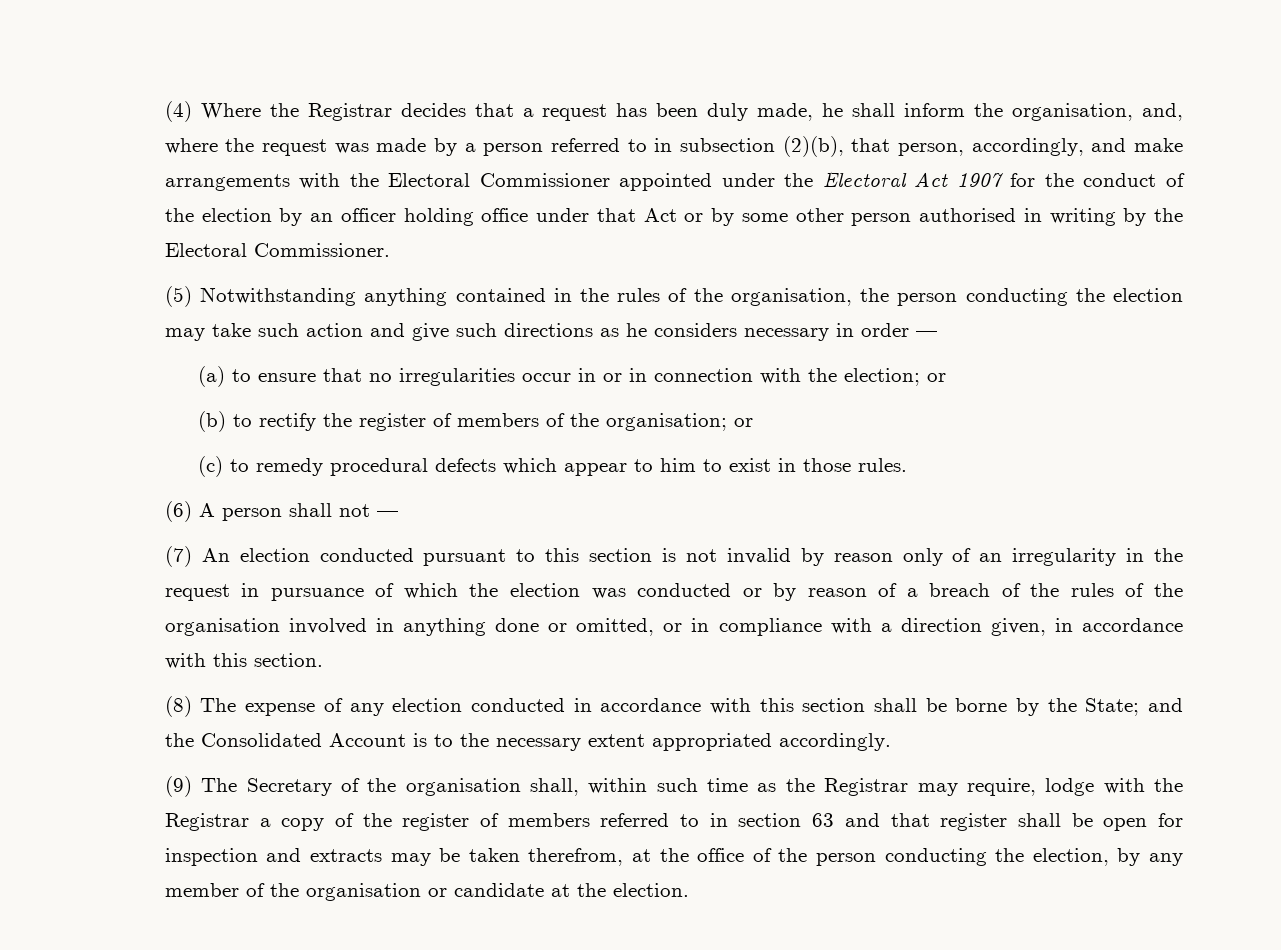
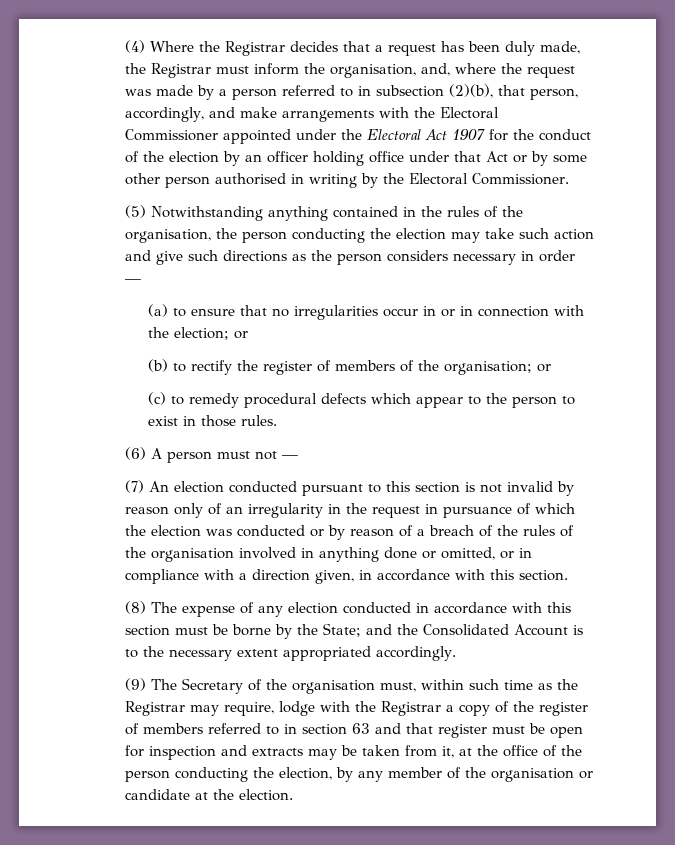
- (4) Where the Registrar decides that a request has been duly made, he shall inform the organisation, and, where the request was made by a person referred to in subsection (2)(b), that person, accordingly, and make arrangements with the Electoral Commissioner appointed under the Electoral Act 1907 for the conduct of the election by an officer holding office under that Act or by some other person authorised in writing by the Electoral Commissioner.
+ (4) Where the Registrar decides that a request has been duly made, the Registrar must inform the organisation, and, where the request was made by a person referred to in subsection (2)(b), that person, accordingly, and make arrangements with the Electoral Commissioner appointed under the Electoral Act 1907 for the conduct of the election by an officer holding office under that Act or by some other person authorised in writing by the Electoral Commissioner.
- (5) Notwithstanding anything contained in the rules of the organisation, the person conducting the election may take such action and give such directions as he considers necessary in order —
+ (5) Notwithstanding anything contained in the rules of the organisation, the person conducting the election may take such action and give such directions as the person considers necessary in order —
- (c) to remedy procedural defects which appear to him to exist in those rules.
+ (c) to remedy procedural defects which appear to the person to exist in those rules.
- (6) A person shall not —
+ (6) A person must not —
- (8) The expense of any election conducted in accordance with this section shall be borne by the State; and the Consolidated Account is to the necessary extent appropriated accordingly.
+ (8) The expense of any election conducted in accordance with this section must be borne by the State; and the Consolidated Account is to the necessary extent appropriated accordingly.
- (9) The Secretary of the organisation shall, within such time as the Registrar may require, lodge with the Registrar a copy of the register of members referred to in section 63 and that register shall be open for inspection and extracts may be taken therefrom, at the office of the person conducting the election, by any member of the organisation or candidate at the election.
+ (9) The Secretary of the organisation must, within such time as the Registrar may require, lodge with the Registrar a copy of the register of members referred to in section 63 and that register must be open for inspection and extracts may be taken from it, at the office of the person conducting the election, by any member of the organisation or candidate at the election.

